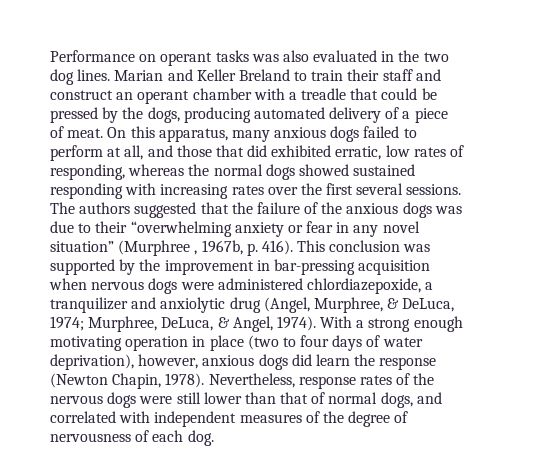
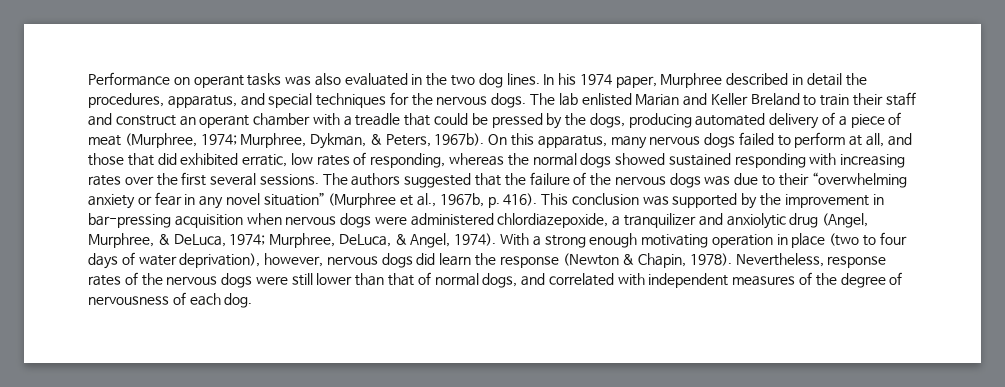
- Marian and Keller Breland to train their staff and construct an operant chamber with a treadle that could be pressed by the dogs, producing automated delivery of a piece of meat.
+ In his 1974 paper, Murphree described in detail the procedures, apparatus, and special techniques for the nervous dogs. The lab enlisted Marian and Keller Breland to train their staff and construct an operant chamber with a treadle that could be pressed by the dogs, producing automated delivery of a piece of meat (Murphree, 1974; Murphree, Dykman, & Peters, 1967b).
- On this apparatus, many anxious dogs failed to perform at all, and those that did exhibited erratic, low rates of responding, whereas the normal dogs showed sustained responding with increasing rates over the first several sessions.
+ On this apparatus, many nervous dogs failed to perform at all, and those that did exhibited erratic, low rates of responding, whereas the normal dogs showed sustained responding with increasing rates over the first several sessions.
- The authors suggested that the failure of the anxious dogs was due to their “overwhelming anxiety or fear in any novel situation” (Murphree , 1967b, p. 416).
+ The authors suggested that the failure of the nervous dogs was due to their “overwhelming anxiety or fear in any novel situation” (Murphree et al., 1967b, p. 416).
- With a strong enough motivating operation in place (two to four days of water deprivation), however, anxious dogs did learn the response (Newton Chapin, 1978).
+ With a strong enough motivating operation in place (two to four days of water deprivation), however, nervous dogs did learn the response (Newton & Chapin, 1978).

